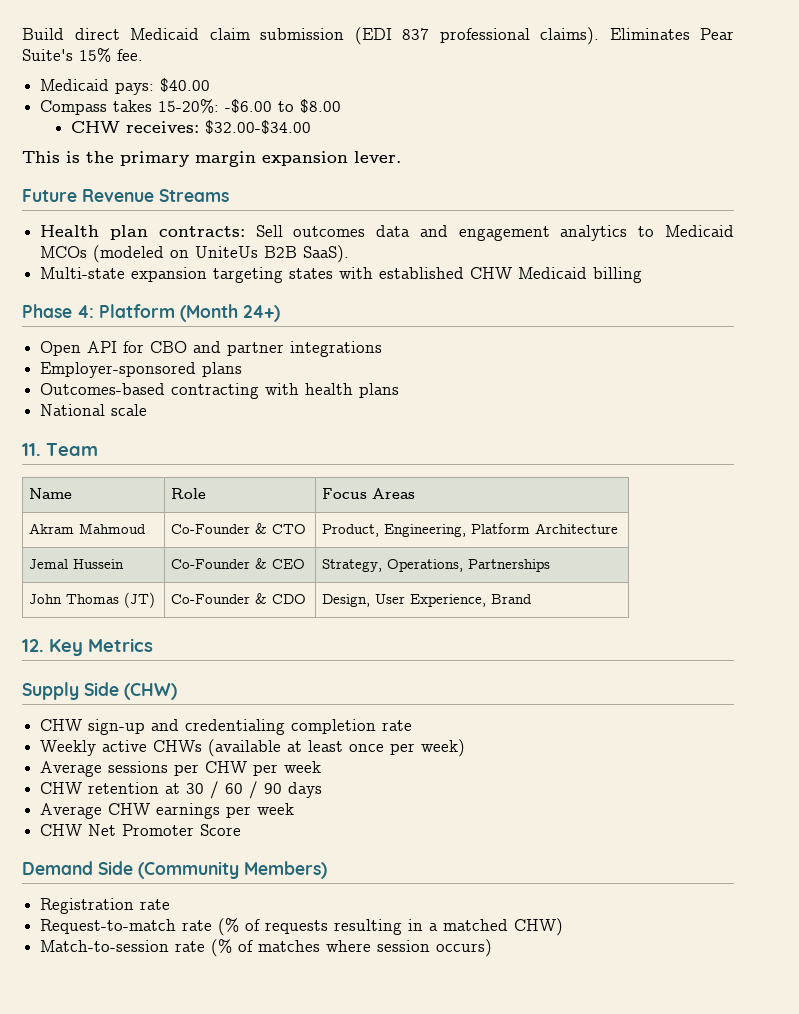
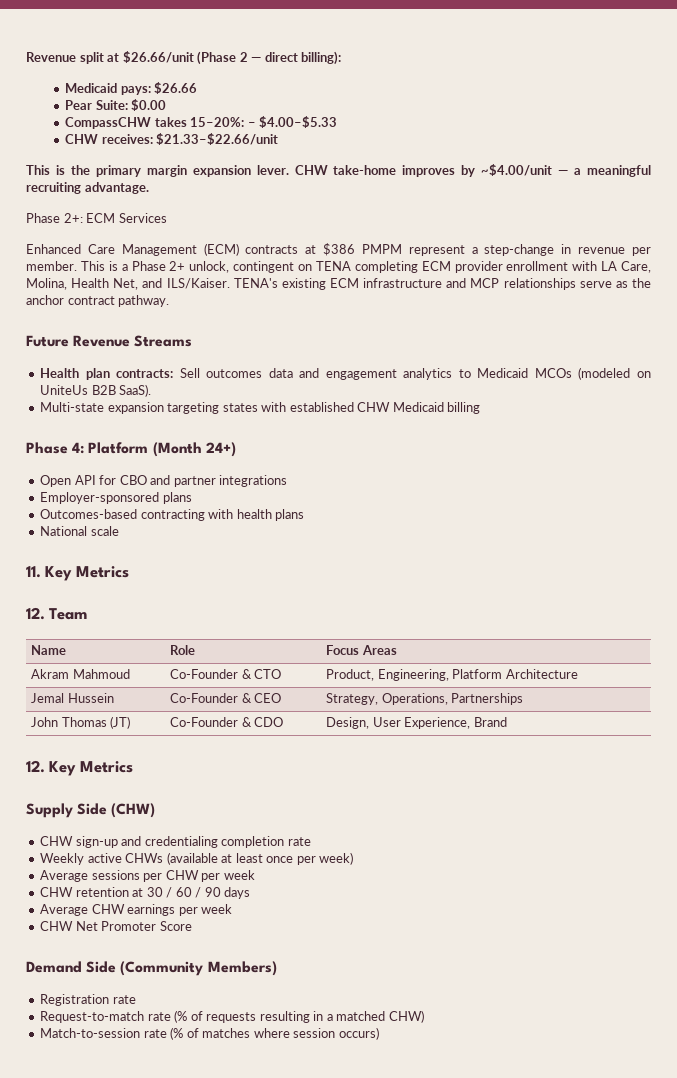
- Build direct Medicaid claim submission (EDI 837 professional claims). Eliminates Pear Suite's 15% fee.
- Medicaid pays: $40.00
- Compass takes 15-20%: -$6.00 to $8.00
+ Revenue split at $26.66/unit (Phase 2 — direct billing):
+ Medicaid pays: $26.66
+ Pear Suite: $0.00
+ CompassCHW takes 15–20%: – $4.00–$5.33
- CHW receives: $32.00-$34.00
+ CHW receives: $21.33–$22.66/unit
+ CHW take-home improves by ~$4.00/unit — a meaningful recruiting advantage.
+ Phase 2+: ECM Services
+ Enhanced Care Management (ECM) contracts at $386 PMPM represent a step-change in revenue per member. This is a Phase 2+ unlock, contingent on TENA completing ECM provider enrollment with LA Care, Molina, Health Net, and ILS/Kaiser. TENA's existing ECM infrastructure and MCP relationships serve as the anchor contract pathway.
- 11. Team
+ 11. Key Metrics
+ 12. Team

